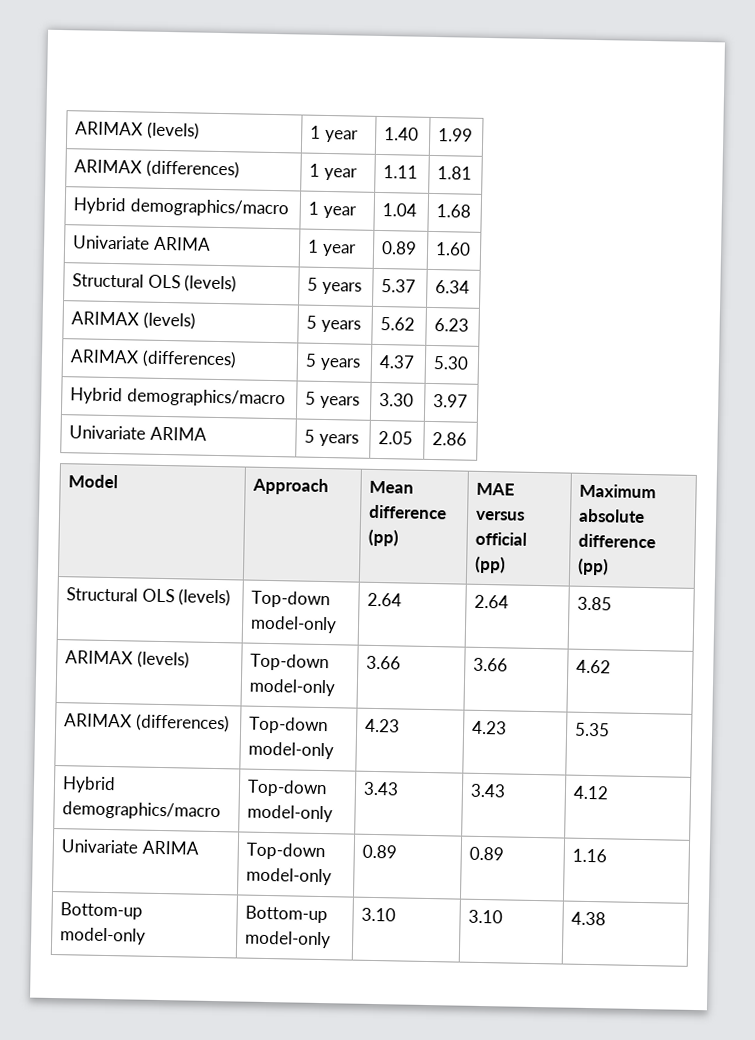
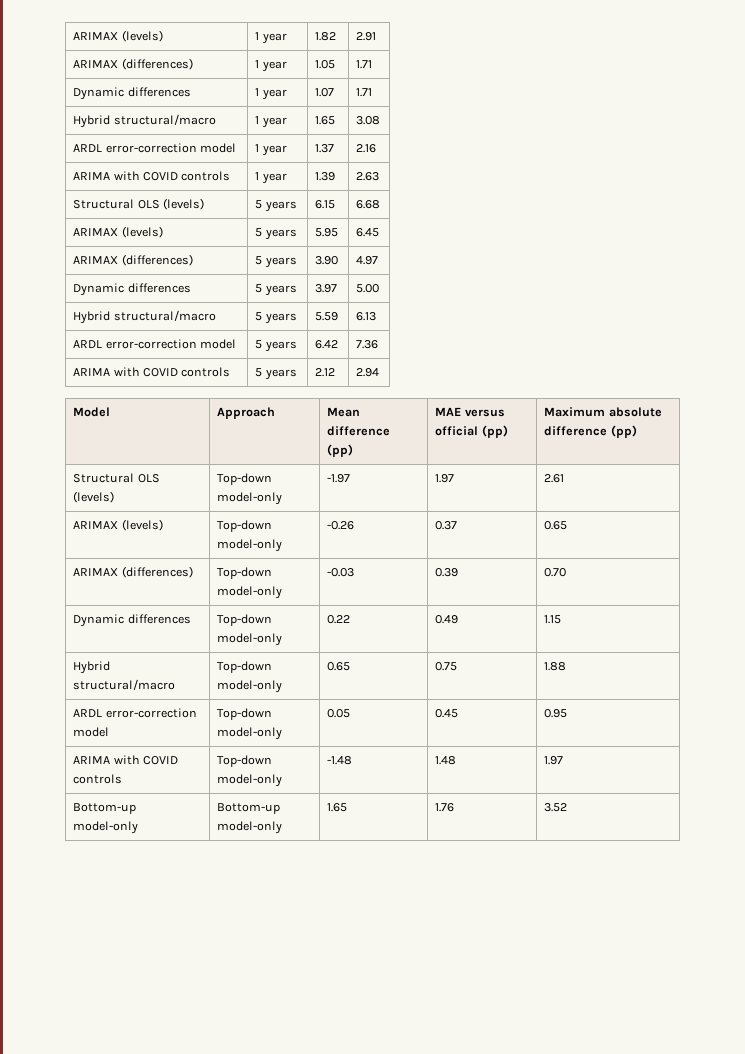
- ARIMAX (levels) | 1 year | 1.40 | 1.99
+ ARIMAX (levels) | 1 year | 1.82 | 2.91
- ARIMAX (differences) | 1 year | 1.11 | 1.81
- Hybrid demographics/macro | 1 year | 1.04 | 1.68
- Univariate ARIMA | 1 year | 0.89 | 1.60
+ ARIMAX (differences) | 1 year | 1.05 | 1.71
+ Dynamic differences | 1 year | 1.07 | 1.71
+ Hybrid structural/macro | 1 year | 1.65 | 3.08
+ ARDL error-correction model | 1 year | 1.37 | 2.16
+ ARIMA with COVID controls | 1 year | 1.39 | 2.63
- Structural OLS (levels) | 5 years | 5.37 | 6.34
+ Structural OLS (levels) | 5 years | 6.15 | 6.68
- ARIMAX (levels) | 5 years | 5.62 | 6.23
+ ARIMAX (levels) | 5 years | 5.95 | 6.45
- ARIMAX (differences) | 5 years | 4.37 | 5.30
- Hybrid demographics/macro | 5 years | 3.30 | 3.97
- Univariate ARIMA | 5 years | 2.05 | 2.86
+ ARIMAX (differences) | 5 years | 3.90 | 4.97
+ Dynamic differences | 5 years | 3.97 | 5.00
+ Hybrid structural/macro | 5 years | 5.59 | 6.13
+ ARDL error-correction model | 5 years | 6.42 | 7.36
+ ARIMA with COVID controls | 5 years | 2.12 | 2.94
- Structural OLS (levels) | Top-down model-only | 2.64 | 2.64 | 3.85
+ Structural OLS (levels) | Top-down model-only | -1.97 | 1.97 | 2.61
- ARIMAX (levels) | Top-down model-only | 3.66 | 3.66 | 4.62
+ ARIMAX (levels) | Top-down model-only | -0.26 | 0.37 | 0.65
- ARIMAX (differences) | Top-down model-only | 4.23 | 4.23 | 5.35
- Hybrid demographics/macro | Top-down model-only | 3.43 | 3.43 | 4.12
- Univariate ARIMA | Top-down model-only | 0.89 | 0.89 | 1.16
+ ARIMAX (differences) | Top-down model-only | -0.03 | 0.39 | 0.70
+ Dynamic differences | Top-down model-only | 0.22 | 0.49 | 1.15
+ Hybrid structural/macro | Top-down model-only | 0.65 | 0.75 | 1.88
+ ARDL error-correction model | Top-down model-only | 0.05 | 0.45 | 0.95
+ ARIMA with COVID controls | Top-down model-only | -1.48 | 1.48 | 1.97
- Bottom-up model-only | Bottom-up model-only | 3.10 | 3.10 | 4.38
+ Bottom-up model-only | Bottom-up model-only | 1.65 | 1.76 | 3.52

